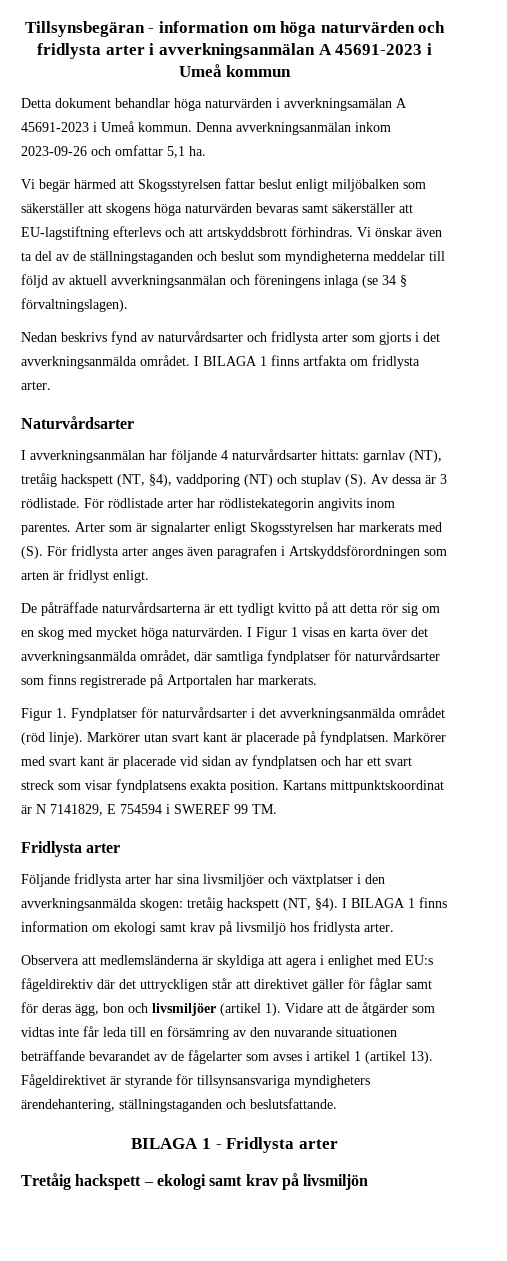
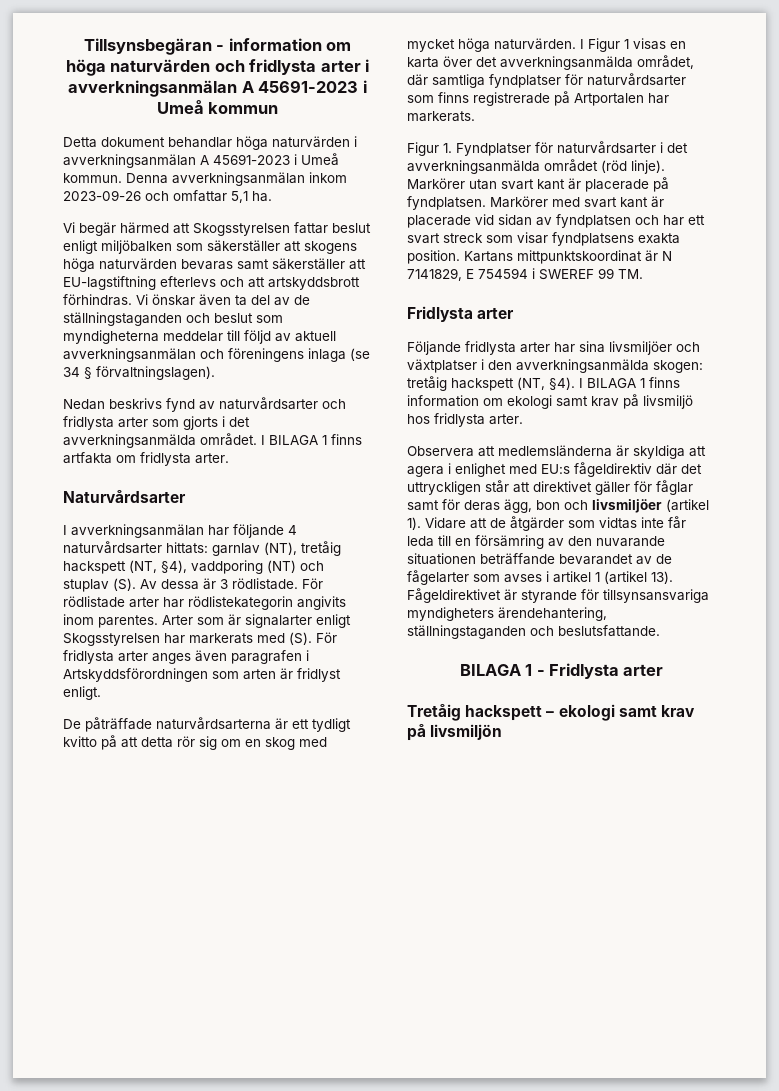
- Detta dokument behandlar höga naturvärden i avverkningsamälan A 45691-2023 i Umeå kommun.
+ Detta dokument behandlar höga naturvärden i avverkningsanmälan A 45691-2023 i Umeå kommun.

